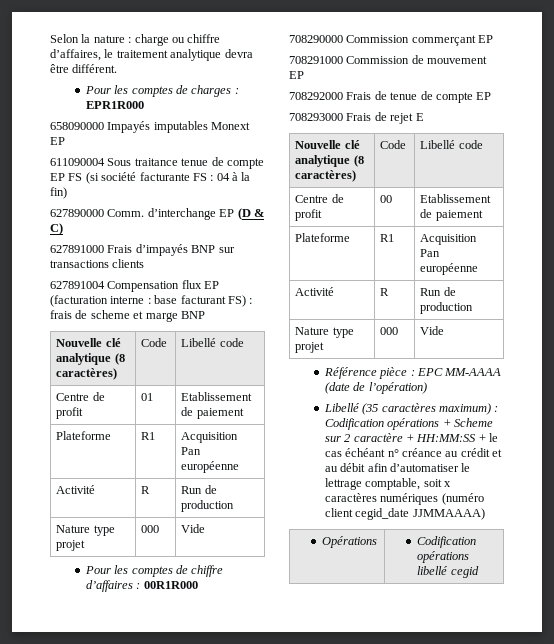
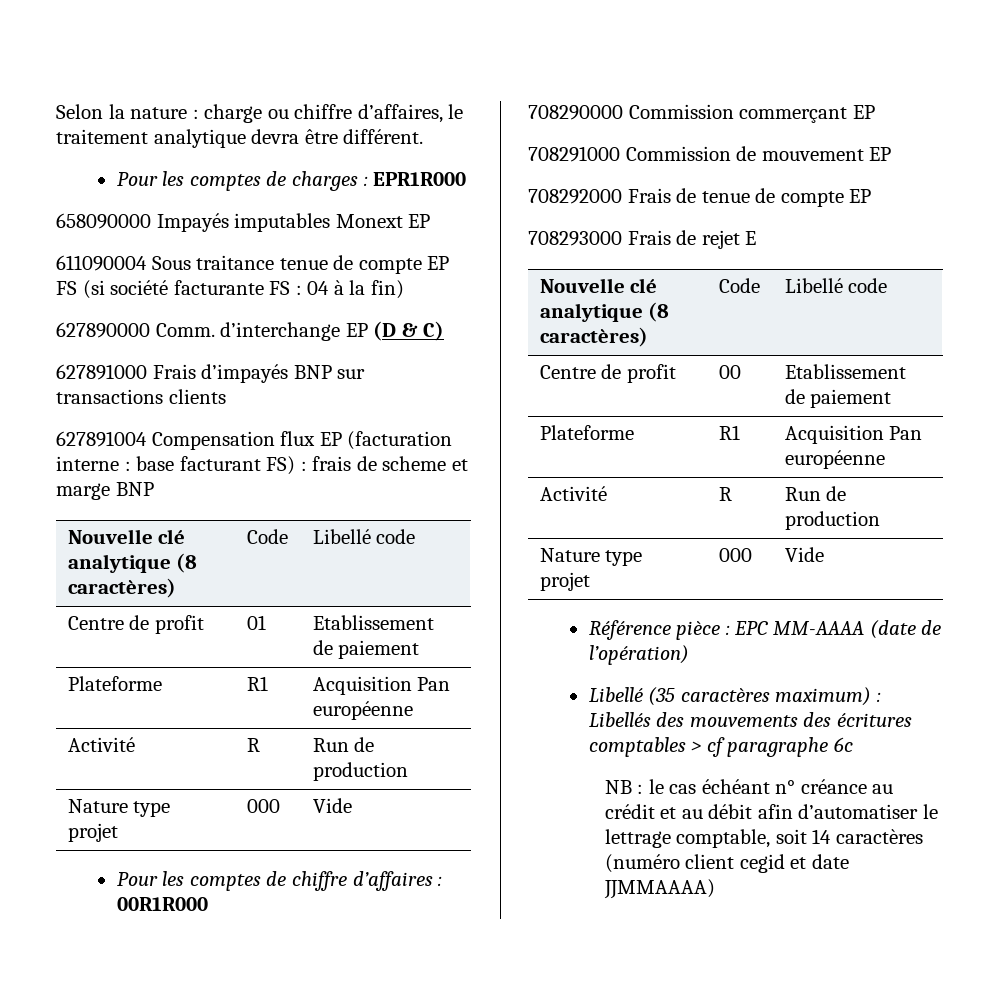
- Libellé (35 caractères maximum) : Codification opérations + Scheme sur 2 caractère + HH:MM:SS + le cas échéant n° créance au crédit et au débit afin d’automatiser le lettrage comptable, soit x caractères numériques (numéro client cegid_date JJMMAAAA)
- Opérations | Codification opérations libellé cegid
+ Libellé (35 caractères maximum) : Libellés des mouvements des écritures comptables > cf paragraphe 6c
+ NB : le cas échéant n° créance au crédit et au débit afin d’automatiser le lettrage comptable, soit 14 caractères (numéro client cegid et date JJMMAAAA)

